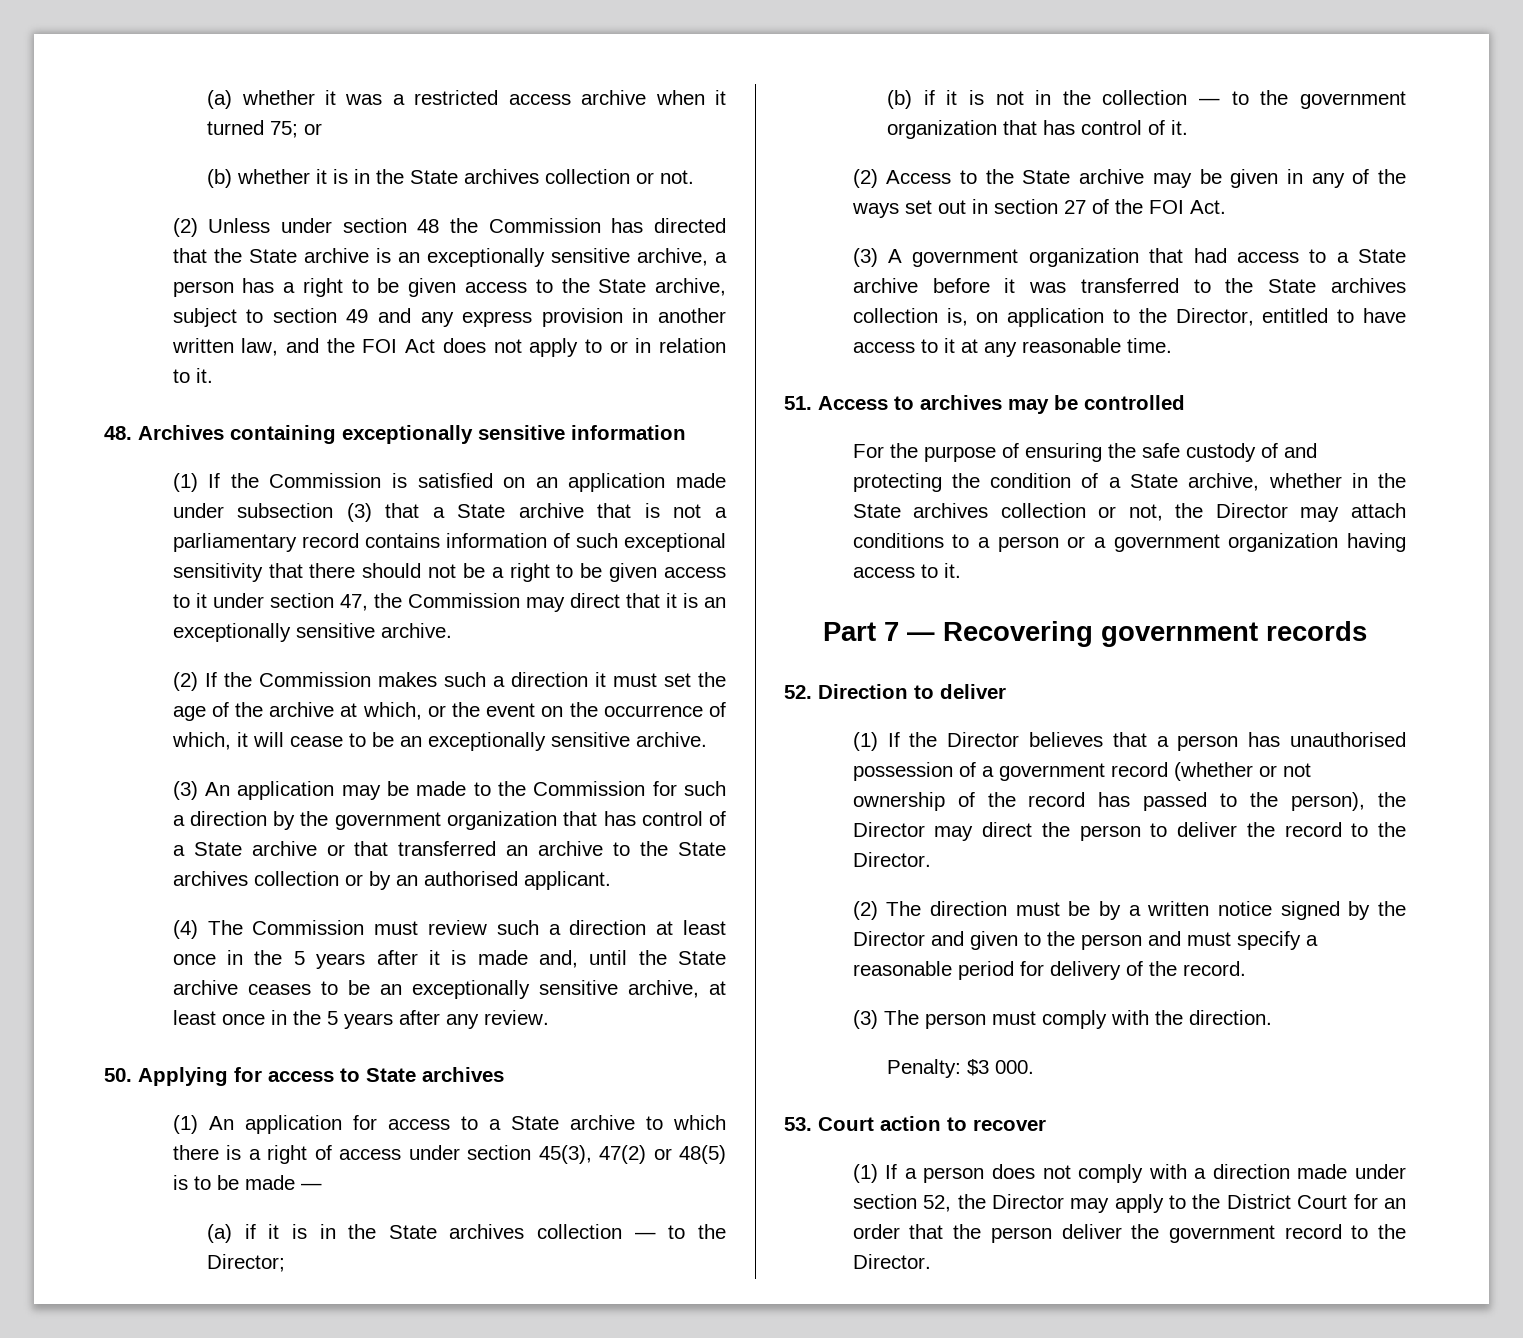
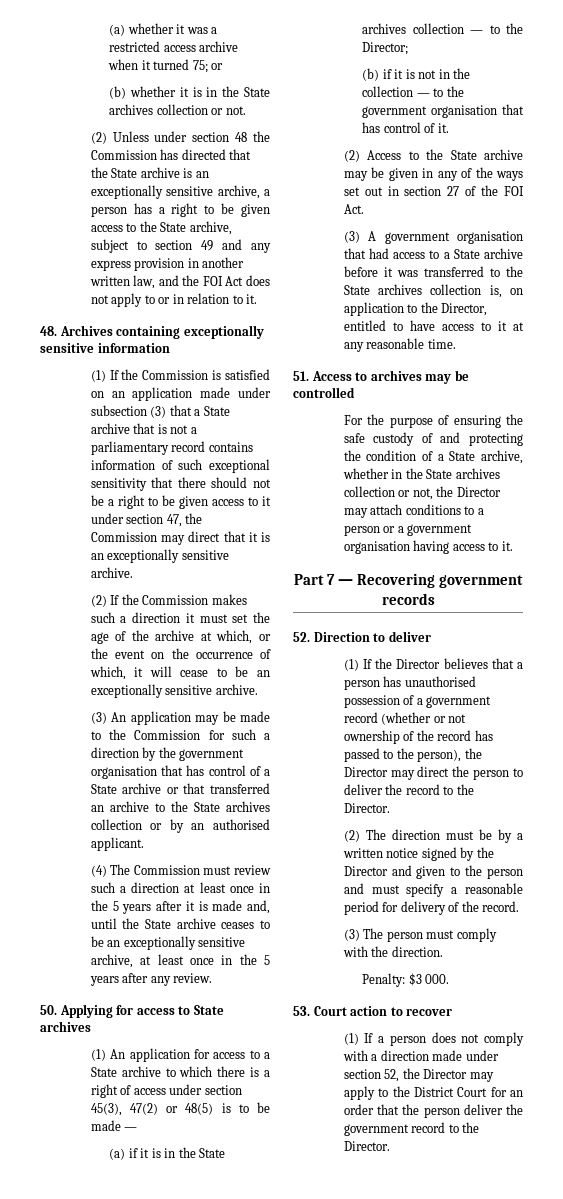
- (3) An application may be made to the Commission for such a direction by the government organization that has control of a State archive or that transferred an archive to the State archives collection or by an authorised applicant.
+ (3) An application may be made to the Commission for such a direction by the government organisation that has control of a State archive or that transferred an archive to the State archives collection or by an authorised applicant.
- (b) if it is not in the collection — to the government organization that has control of it.
+ (b) if it is not in the collection — to the government organisation that has control of it.
- (3) A government organization that had access to a State archive before it was transferred to the State archives collection is, on application to the Director, entitled to have access to it at any reasonable time.
+ (3) A government organisation that had access to a State archive before it was transferred to the State archives collection is, on application to the Director, entitled to have access to it at any reasonable time.
- For the purpose of ensuring the safe custody of and protecting the condition of a State archive, whether in the State archives collection or not, the Director may attach conditions to a person or a government organization having access to it.
+ For the purpose of ensuring the safe custody of and protecting the condition of a State archive, whether in the State archives collection or not, the Director may attach conditions to a person or a government organisation having access to it.

